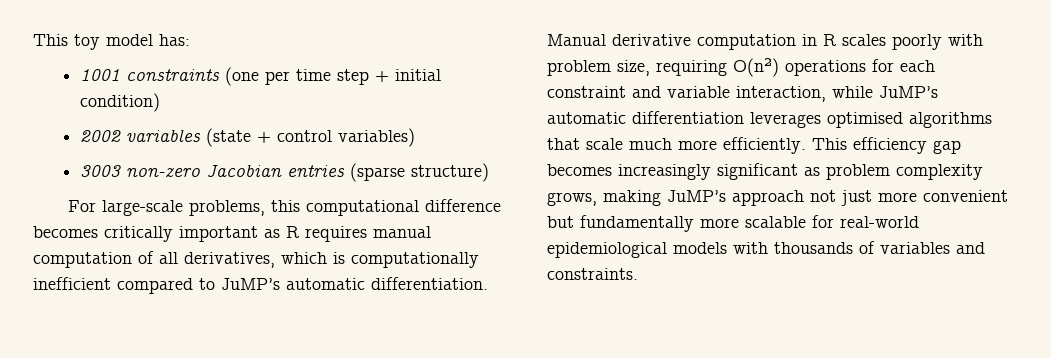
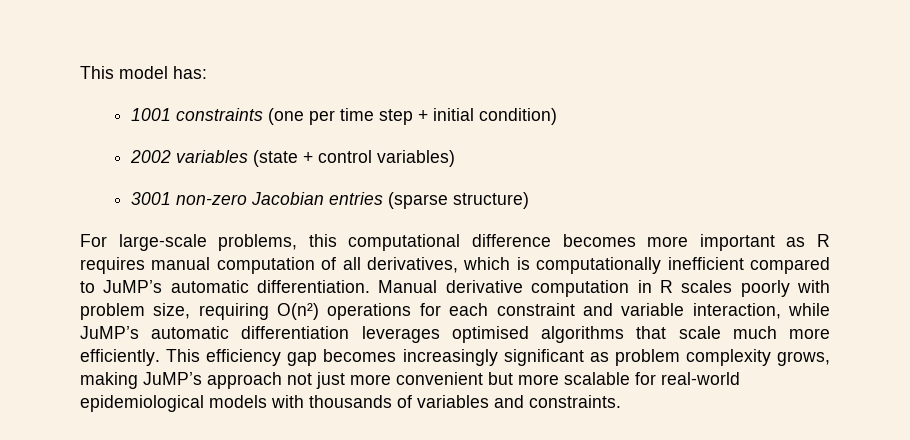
- This toy model has:
+ This model has:
- 3003 non-zero Jacobian entries (sparse structure)
+ 3001 non-zero Jacobian entries (sparse structure)
- For large-scale problems, this computational difference becomes critically important as R requires manual computation of all derivatives, which is computationally inefficient compared to JuMP’s automatic differentiation.
+ For large-scale problems, this computational difference becomes more important as R requires manual computation of all derivatives, which is computationally inefficient compared to JuMP’s automatic differentiation.
- This efficiency gap becomes increasingly significant as problem complexity grows, making JuMP’s approach not just more convenient but fundamentally more scalable for real-world epidemiological models with thousands of variables and constraints.
+ This efficiency gap becomes increasingly significant as problem complexity grows, making JuMP’s approach not just more convenient but more scalable for real-world epidemiological models with thousands of variables and constraints.

